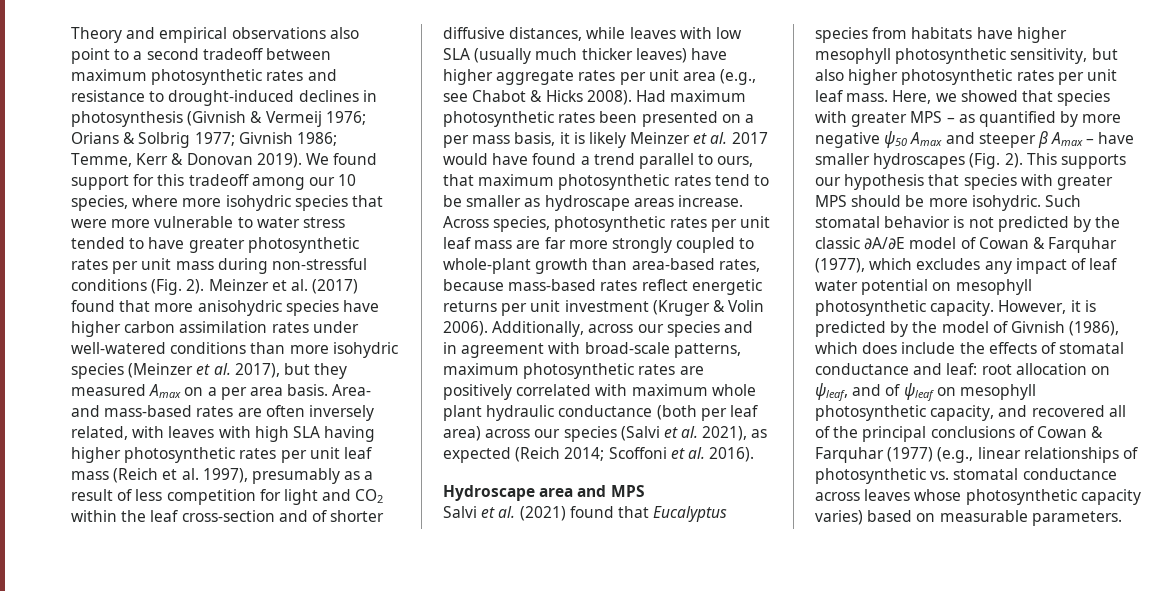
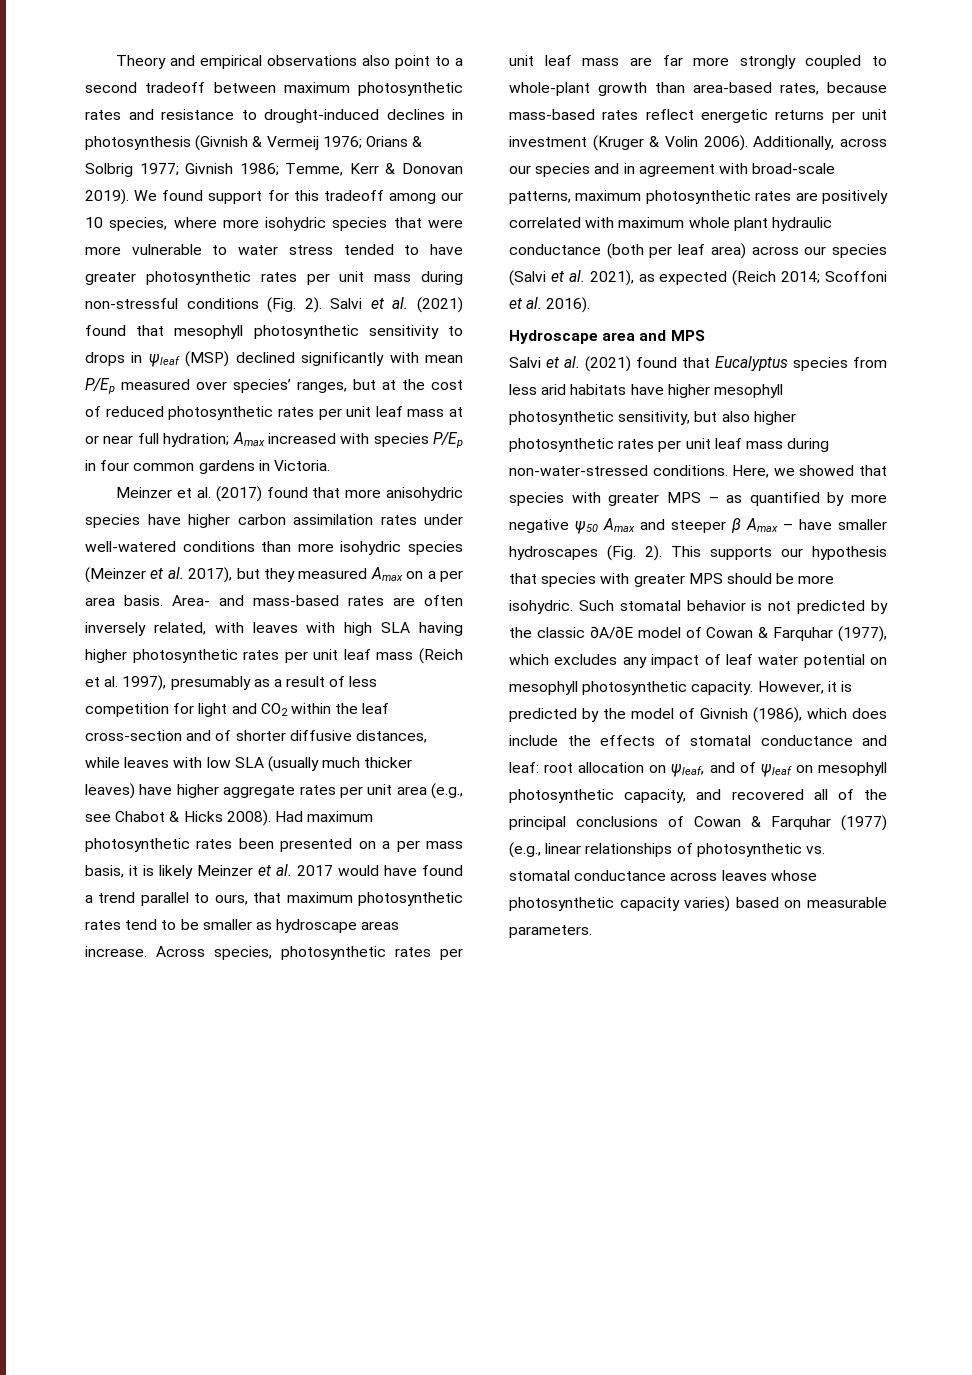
- We found support for this tradeoff among our 10 species, where more isohydric species that were more vulnerable to water stress tended to have greater photosynthetic rates per unit mass during non-stressful conditions (Fig. 2). Meinzer et al. (2017) found that more anisohydric species have higher carbon assimilation rates under well-watered conditions than more isohydric species (Meinzer et al. 2017), but they measured Amax on a per area basis.
+ We found support for this tradeoff among our 10 species, where more isohydric species that were more vulnerable to water stress tended to have greater photosynthetic rates per unit mass during non-stressful conditions (Fig. 2). Salvi et al. (2021) found that mesophyll photosynthetic sensitivity to drops in ψleaf (MSP) declined significantly with mean P/Ep measured over species’ ranges, but at the cost of reduced photosynthetic rates per unit leaf mass at or near full hydration; Amax increased with species P/Ep in four common gardens in Victoria.
+ Meinzer et al. (2017) found that more anisohydric species have higher carbon assimilation rates under well-watered conditions than more isohydric species (Meinzer et al. 2017), but they measured Amax on a per area basis.
- Salvi et al. (2021) found that Eucalyptus species from habitats have higher mesophyll photosynthetic sensitivity, but also higher photosynthetic rates per unit leaf mass.
+ Salvi et al. (2021) found that Eucalyptus species from less arid habitats have higher mesophyll photosynthetic sensitivity, but also higher photosynthetic rates per unit leaf mass during non-water-stressed conditions.

